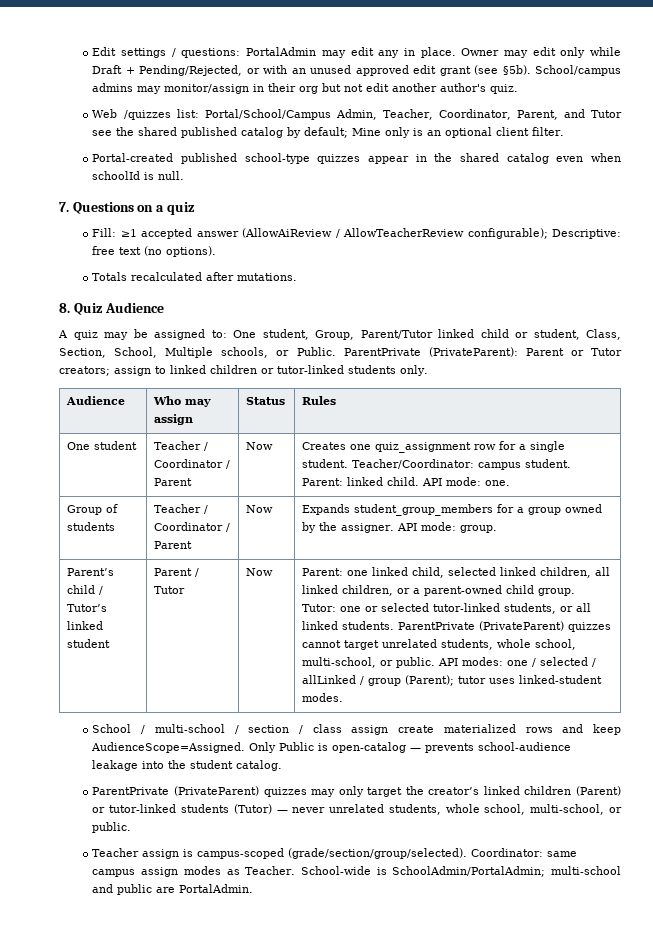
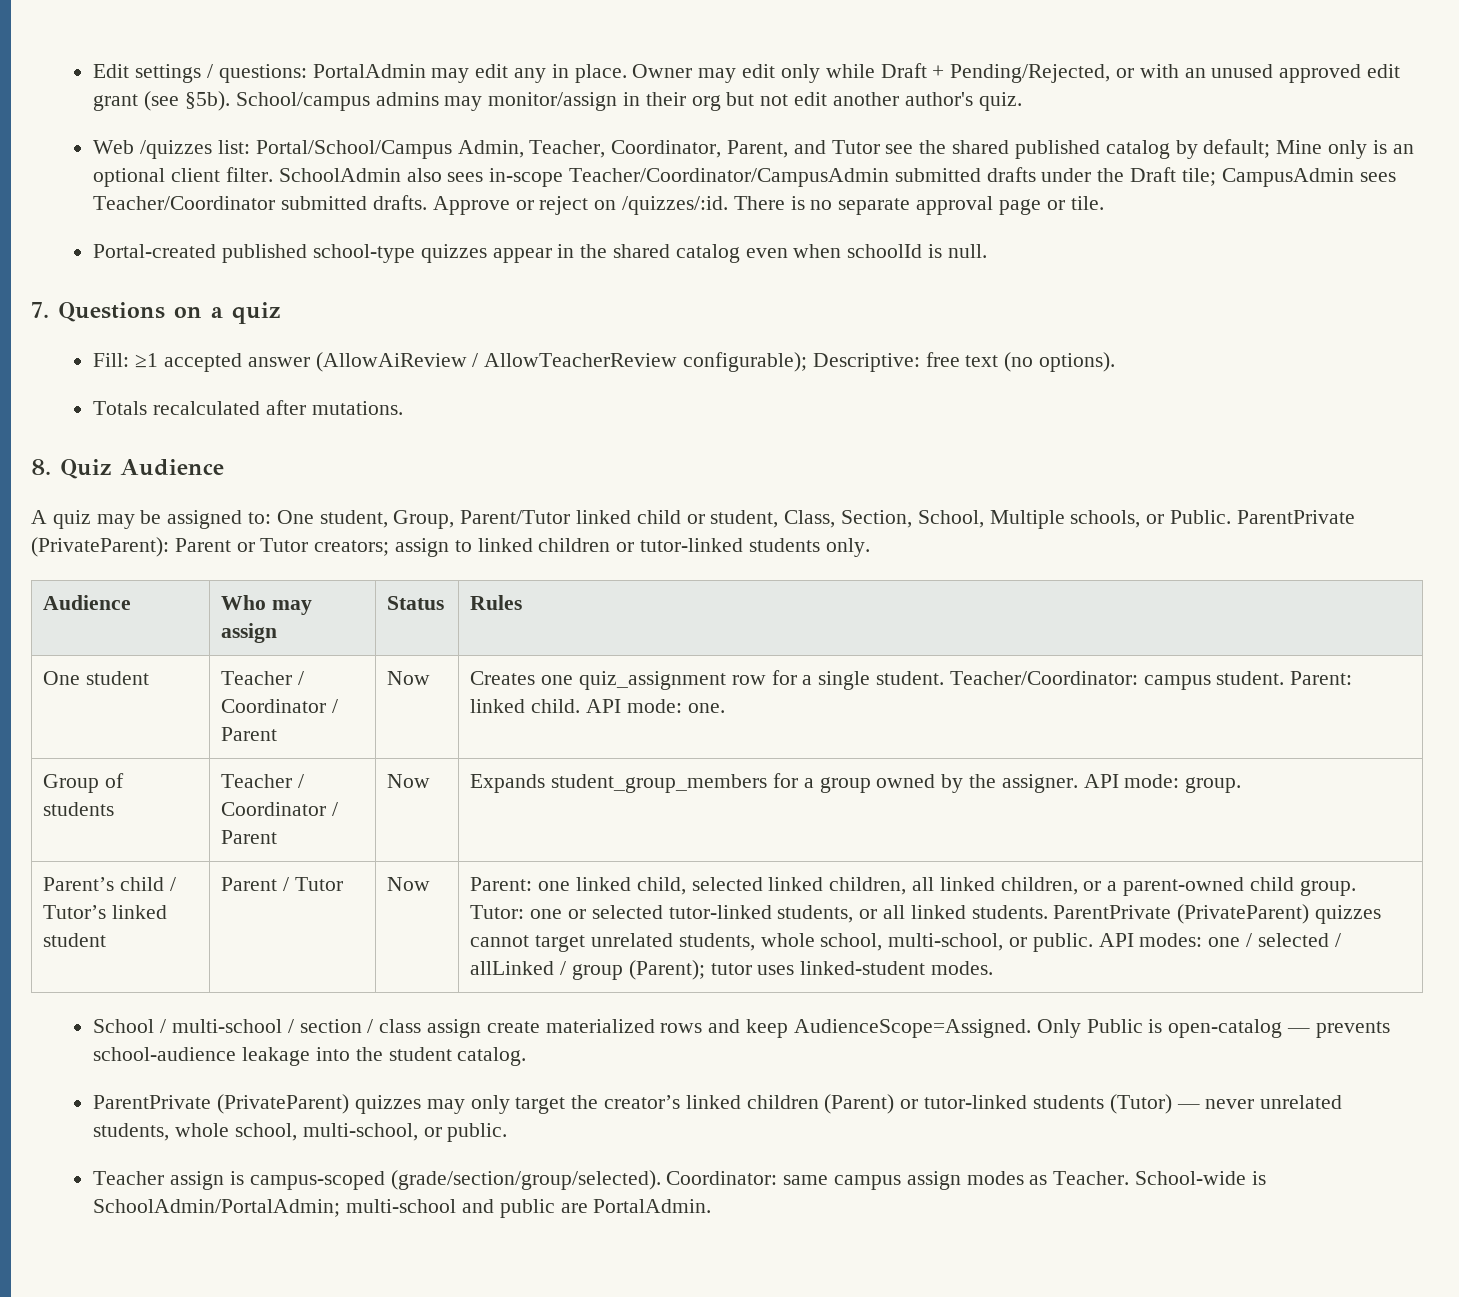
+ SchoolAdmin also sees in-scope Teacher/Coordinator/CampusAdmin submitted drafts under the Draft tile; CampusAdmin sees Teacher/Coordinator submitted drafts. Approve or reject on /quizzes/:id. There is no separate approval page or tile.

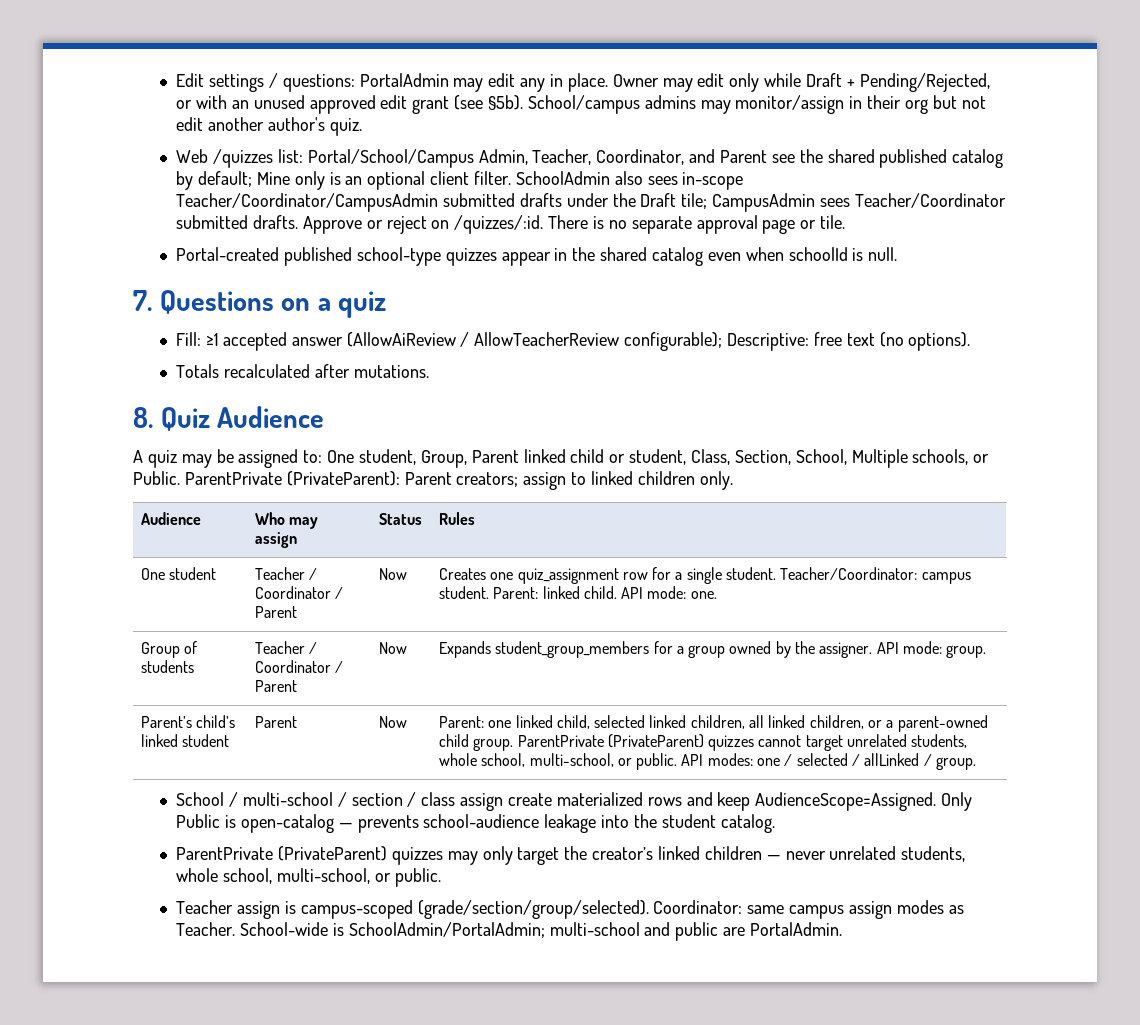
- Web /quizzes list: Portal/School/Campus Admin, Teacher, Coordinator, Parent, and Tutor see the shared published catalog by default; Mine only is an optional client filter.
+ Web /quizzes list: Portal/School/Campus Admin, Teacher, Coordinator, and Parent see the shared published catalog by default; Mine only is an optional client filter.
- A quiz may be assigned to: One student, Group, Parent/Tutor linked child or student, Class, Section, School, Multiple schools, or Public.
+ A quiz may be assigned to: One student, Group, Parent linked child or student, Class, Section, School, Multiple schools, or Public.
- ParentPrivate (PrivateParent): Parent or Tutor creators; assign to linked children or tutor-linked students only.
+ ParentPrivate (PrivateParent): Parent creators; assign to linked children only.
- Parent’s child / Tutor’s linked student | Parent / Tutor
+ Parent’s child’s linked student | Parent
- Tutor: one or selected tutor-linked students, or all linked students.
- API modes: one / selected / allLinked / group (Parent); tutor uses linked-student modes.
+ API modes: one / selected / allLinked / group.
- ParentPrivate (PrivateParent) quizzes may only target the creator’s linked children (Parent) or tutor-linked students (Tutor) — never unrelated students, whole school, multi-school, or public.
+ ParentPrivate (PrivateParent) quizzes may only target the creator’s linked children — never unrelated students, whole school, multi-school, or public.

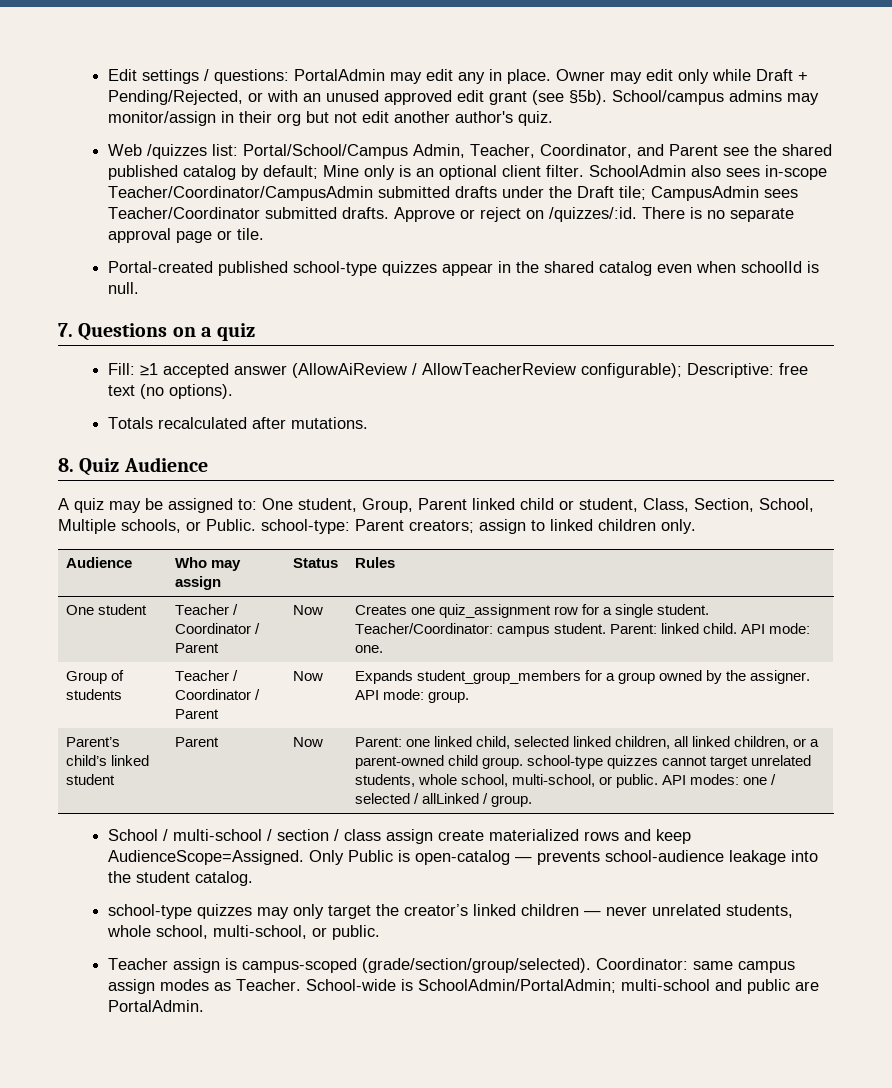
- A quiz may be assigned to: One student, Group, Parent linked child or student, Class, Section, School, Multiple schools, or Public. ParentPrivate (PrivateParent): Parent creators; assign to linked children only.
+ A quiz may be assigned to: One student, Group, Parent linked child or student, Class, Section, School, Multiple schools, or Public. school-type: Parent creators; assign to linked children only.
- Parent: one linked child, selected linked children, all linked children, or a parent-owned child group. ParentPrivate (PrivateParent) quizzes cannot target unrelated students, whole school, multi-school, or public.
+ Parent: one linked child, selected linked children, all linked children, or a parent-owned child group. school-type quizzes cannot target unrelated students, whole school, multi-school, or public.
- ParentPrivate (PrivateParent) quizzes may only target the creator’s linked children — never unrelated students, whole school, multi-school, or public.
+ school-type quizzes may only target the creator’s linked children — never unrelated students, whole school, multi-school, or public.

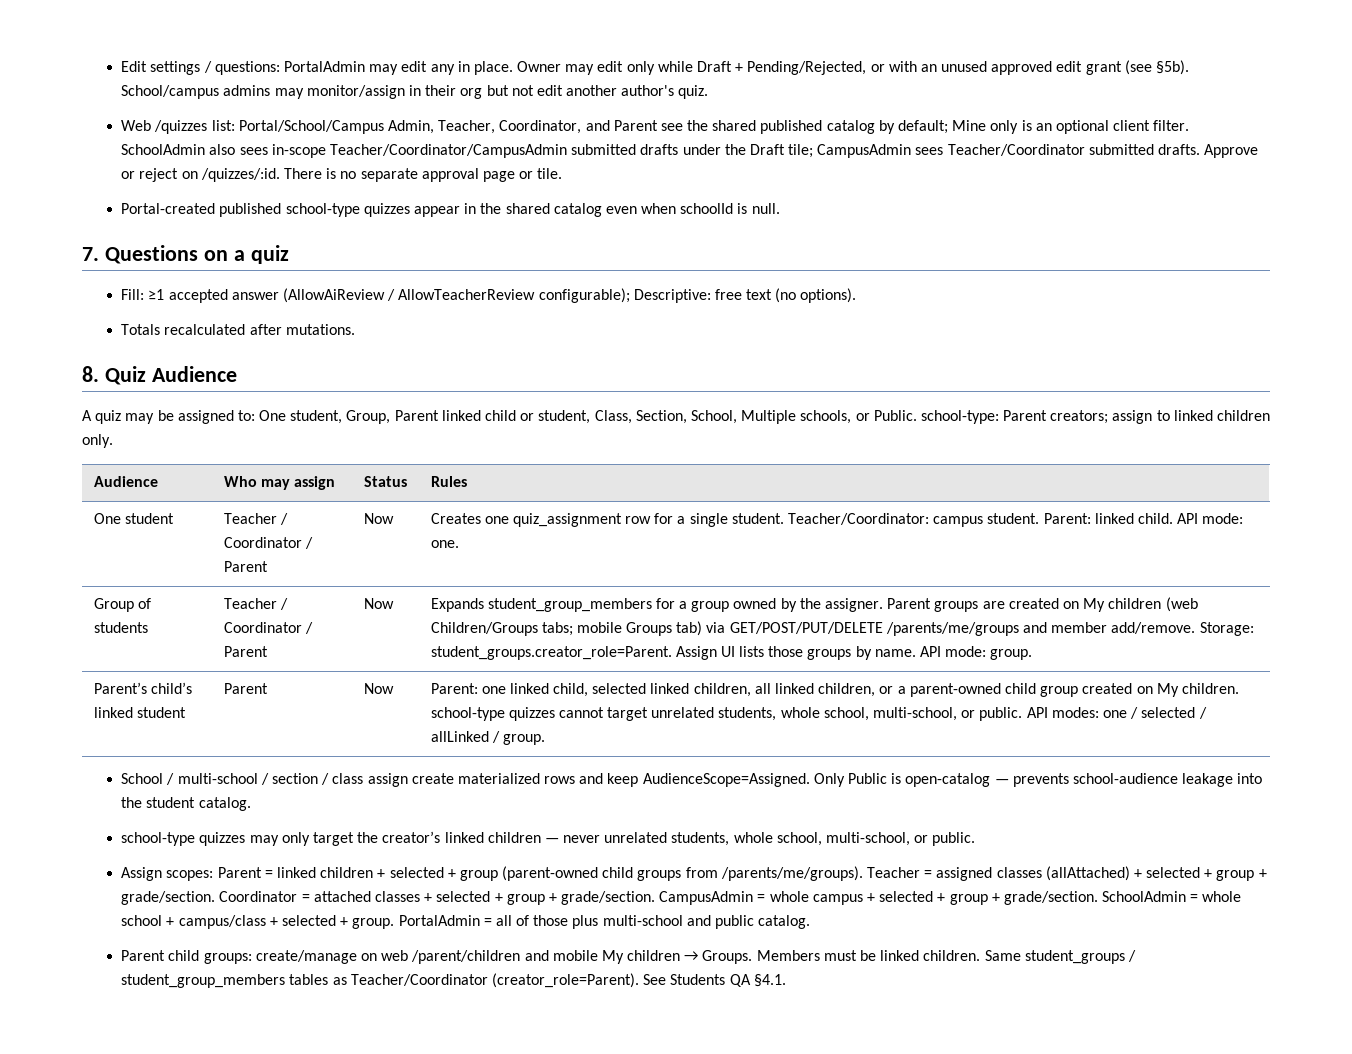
+ Parent groups are created on My children (web Children/Groups tabs; mobile Groups tab) via GET/POST/PUT/DELETE /parents/me/groups and member add/remove. Storage: student_groups.creator_role=Parent. Assign UI lists those groups by name.
- Parent: one linked child, selected linked children, all linked children, or a parent-owned child group. school-type quizzes cannot target unrelated students, whole school, multi-school, or public.
+ Parent: one linked child, selected linked children, all linked children, or a parent-owned child group created on My children. school-type quizzes cannot target unrelated students, whole school, multi-school, or public.
- Teacher assign is campus-scoped (grade/section/group/selected). Coordinator: same campus assign modes as Teacher. School-wide is SchoolAdmin/PortalAdmin; multi-school and public are PortalAdmin.
+ Assign scopes: Parent = linked children + selected + group (parent-owned child groups from /parents/me/groups). Teacher = assigned classes (allAttached) + selected + group + grade/section. Coordinator = attached classes + selected + group + grade/section. CampusAdmin = whole campus + selected + group + grade/section. SchoolAdmin = whole school + campus/class + selected + group. PortalAdmin = all of those plus multi-school and public catalog.
+ Parent child groups: create/manage on web /parent/children and mobile My children → Groups. Members must be linked children. Same student_groups / student_group_members tables as Teacher/Coordinator (creator_role=Parent). See Students QA §4.1.

